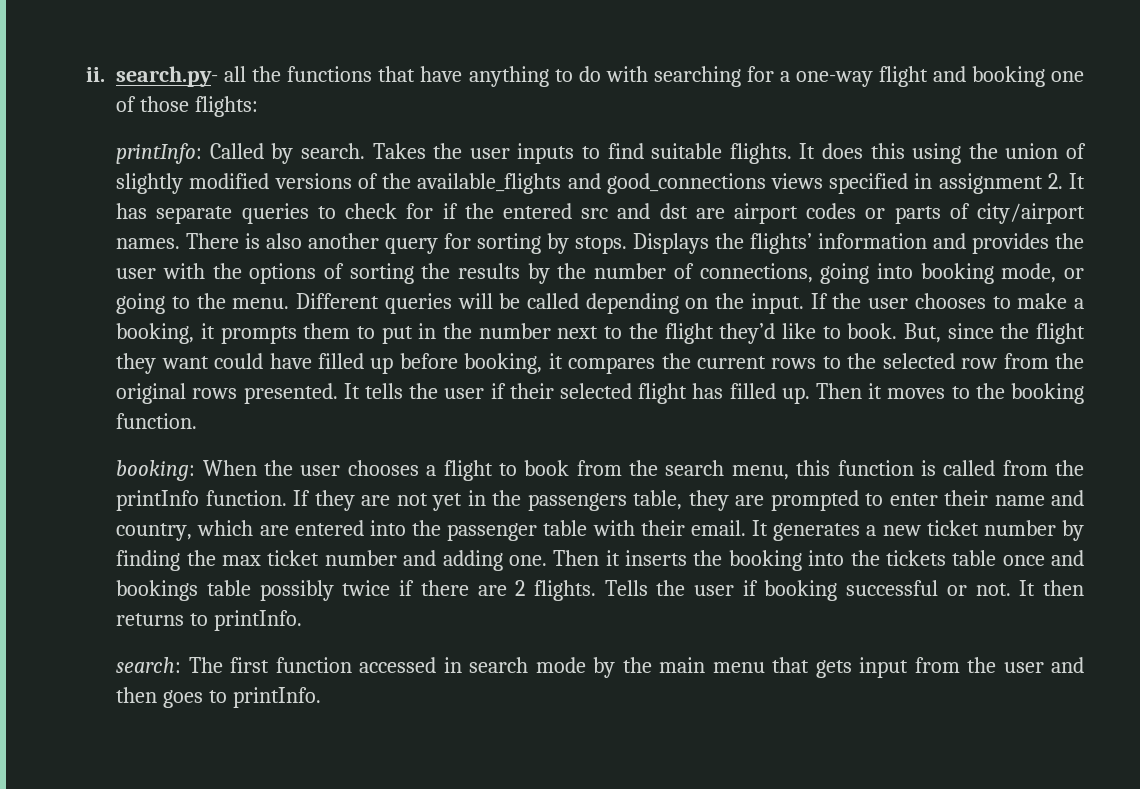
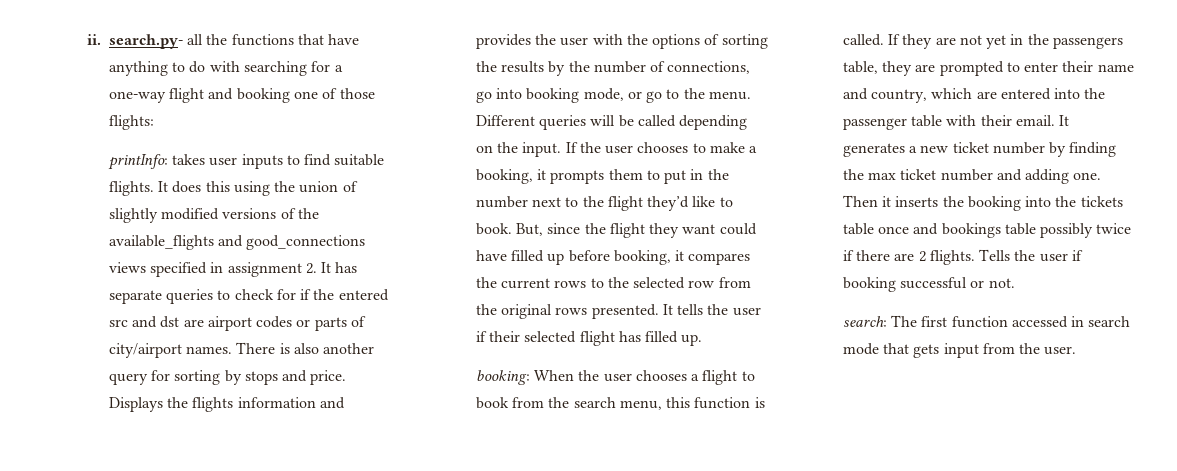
- printInfo: Called by search. Takes the user inputs to find suitable flights.
+ printInfo: takes user inputs to find suitable flights.
- There is also another query for sorting by stops.
+ There is also another query for sorting by stops and price.
- Displays the flights’ information and provides the user with the options of sorting the results by the number of connections, going into booking mode, or going to the menu.
+ Displays the flights information and provides the user with the options of sorting the results by the number of connections, go into booking mode, or go to the menu.
- Then it moves to the booking function.
- booking: When the user chooses a flight to book from the search menu, this function is called from the printInfo function.
+ booking: When the user chooses a flight to book from the search menu, this function is called.
- It then returns to printInfo.
- search: The first function accessed in search mode by the main menu that gets input from the user and then goes to printInfo.
+ search: The first function accessed in search mode that gets input from the user.

